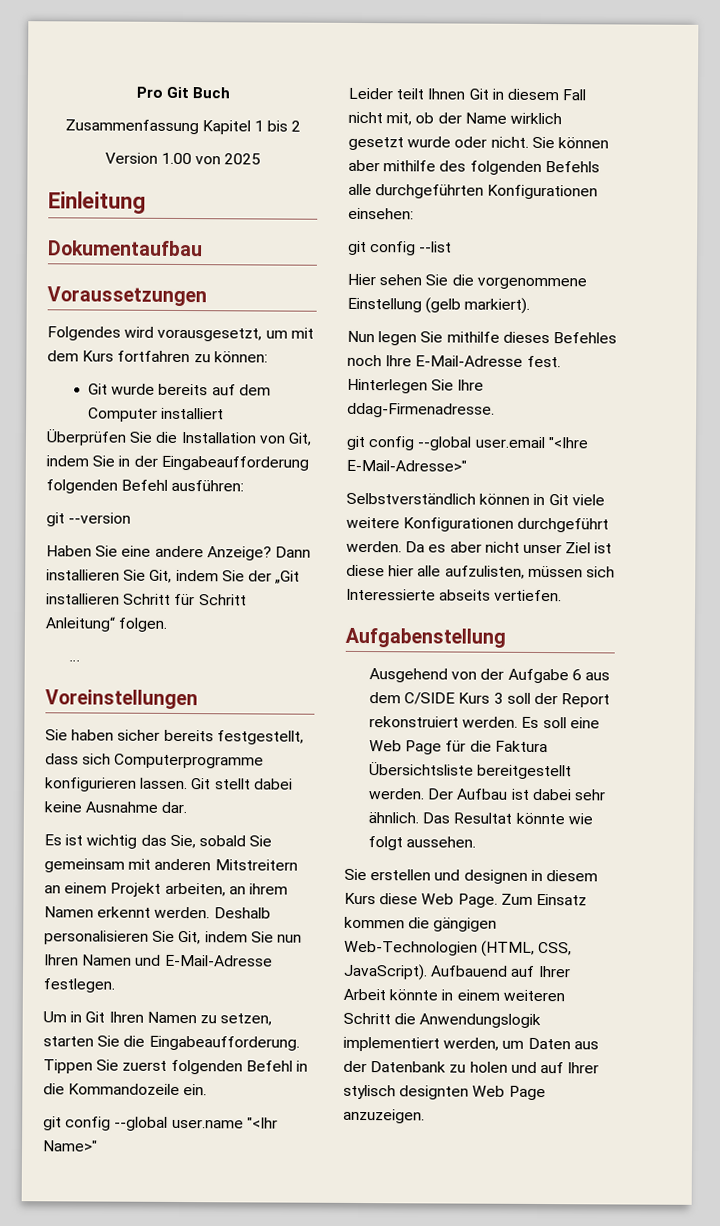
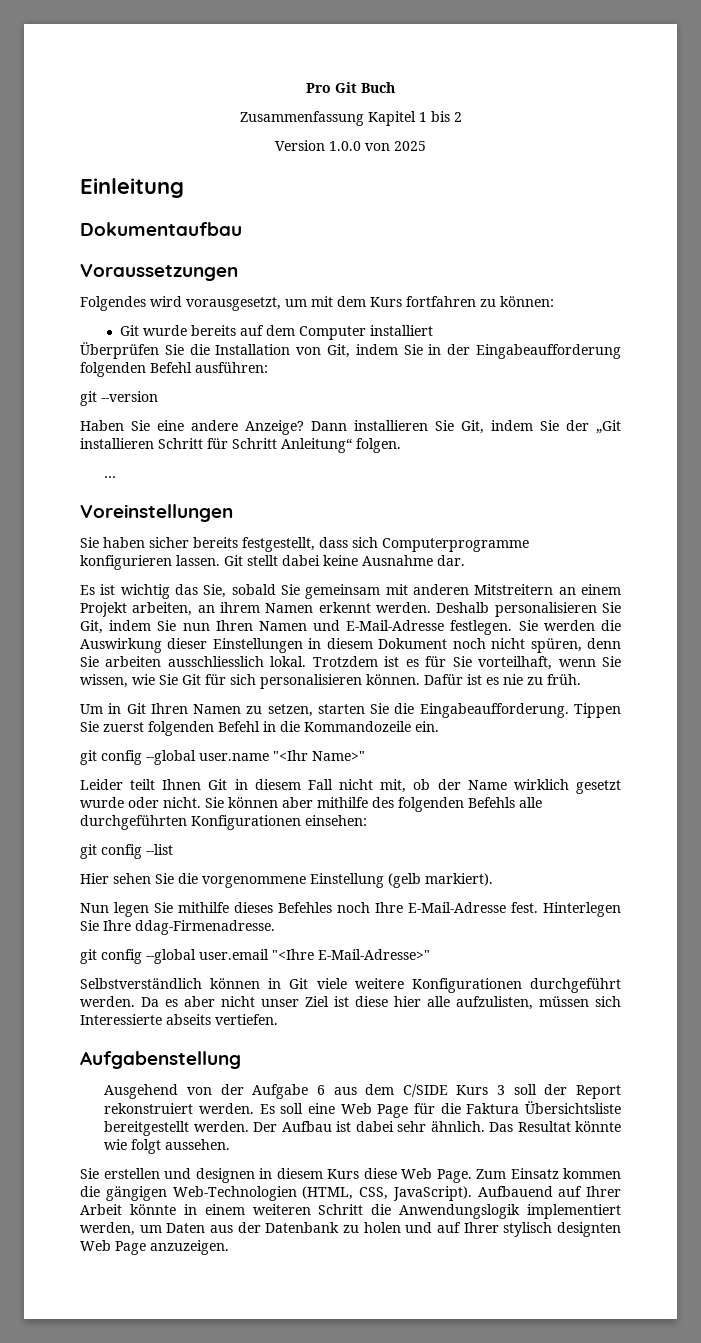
- Version 1.00 von 2025
+ Version 1.0.0 von 2025
+ Sie werden die Auswirkung dieser Einstellungen in diesem Dokument noch nicht spüren, denn Sie arbeiten ausschliesslich lokal. Trotzdem ist es für Sie vorteilhaft, wenn Sie wissen, wie Sie Git für sich personalisieren können. Dafür ist es nie zu früh.

